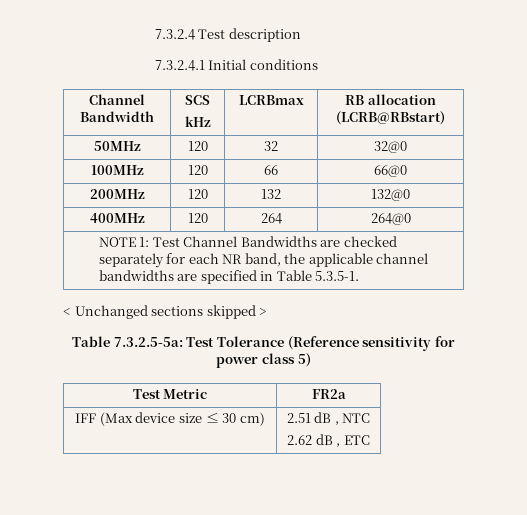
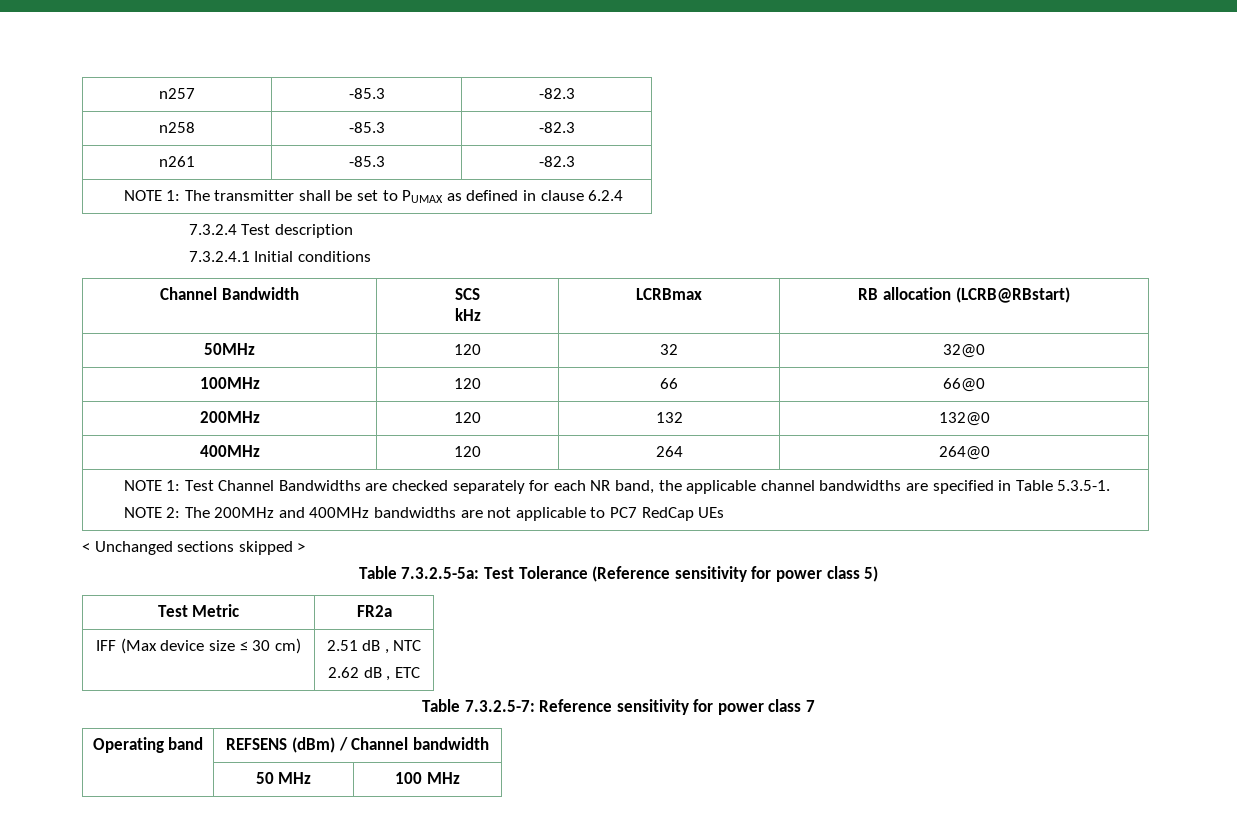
+ n257 | -85.3 | -82.3
+ n258 | -85.3 | -82.3
+ n261 | -85.3 | -82.3
+ NOTE 1: The transmitter shall be set to PUMAX as defined in clause 6.2.4
  NOTE 1: Test Channel Bandwidths are checked separately for each NR band, the applicable channel bandwidths are specified in Table 5.3.5-1.
+ NOTE 2: The 200MHz and 400MHz bandwidths are not applicable to PC7 RedCap UEs
+ Table 7.3.2.5-7: Reference sensitivity for power class 7
+ Operating band | REFSENS (dBm) / Channel bandwidth
+ | 50 MHz | 100 MHz

